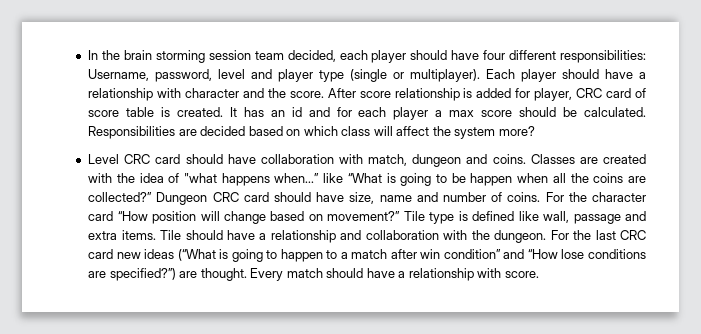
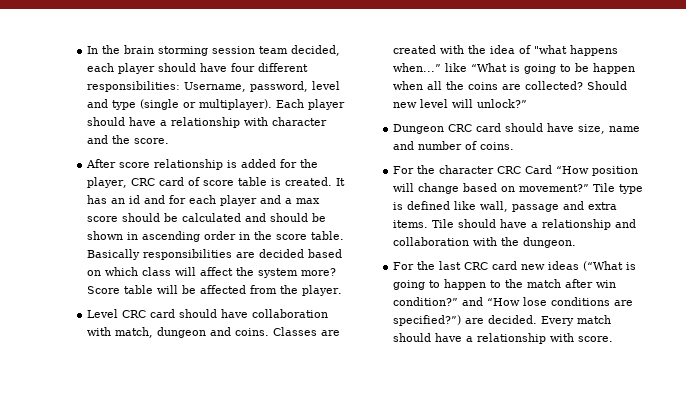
- In the brain storming session team decided, each player should have four different responsibilities: Username, password, level and player type (single or multiplayer).
+ In the brain storming session team decided, each player should have four different responsibilities: Username, password, level and type (single or multiplayer).
- Each player should have a relationship with character and the score. After score relationship is added for player, CRC card of score table is created.
+ Each player should have a relationship with character and the score.
+ After score relationship is added for the player, CRC card of score table is created.
- It has an id and for each player a max score should be calculated. Responsibilities are decided based on which class will affect the system more?
+ It has an id and for each player and a max score should be calculated and should be shown in ascending order in the score table. Basically responsibilities are decided based on which class will affect the system more? Score table will be affected from the player.
- Classes are created with the idea of "what happens when...” like “What is going to be happen when all the coins are collected?” Dungeon CRC card should have size, name and number of coins. For the character card “How position will change based on movement?”
+ Classes are created with the idea of "what happens when...” like “What is going to be happen when all the coins are collected? Should new level will unlock?”
+ Dungeon CRC card should have size, name and number of coins.
+ For the character CRC Card “How position will change based on movement?”
- Tile should have a relationship and collaboration with the dungeon. For the last CRC card new ideas (“What is going to happen to a match after win condition” and “How lose conditions are specified?”) are thought.
+ Tile should have a relationship and collaboration with the dungeon.
+ For the last CRC card new ideas (“What is going to happen to the match after win condition?” and “How lose conditions are specified?”) are decided.

